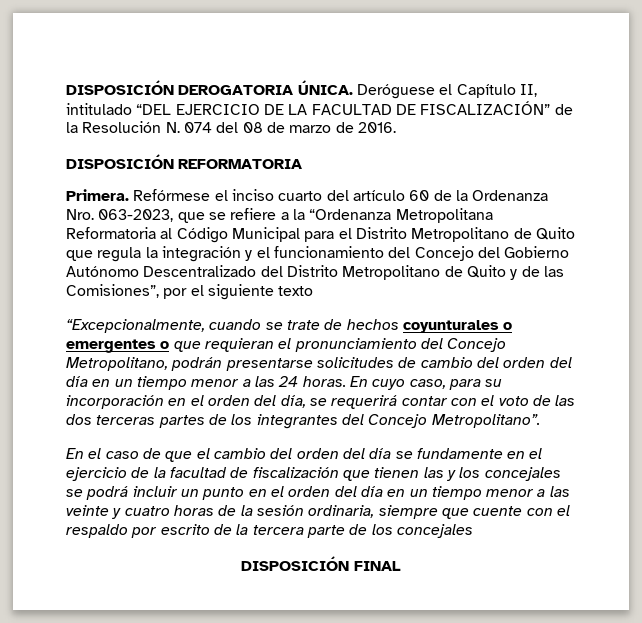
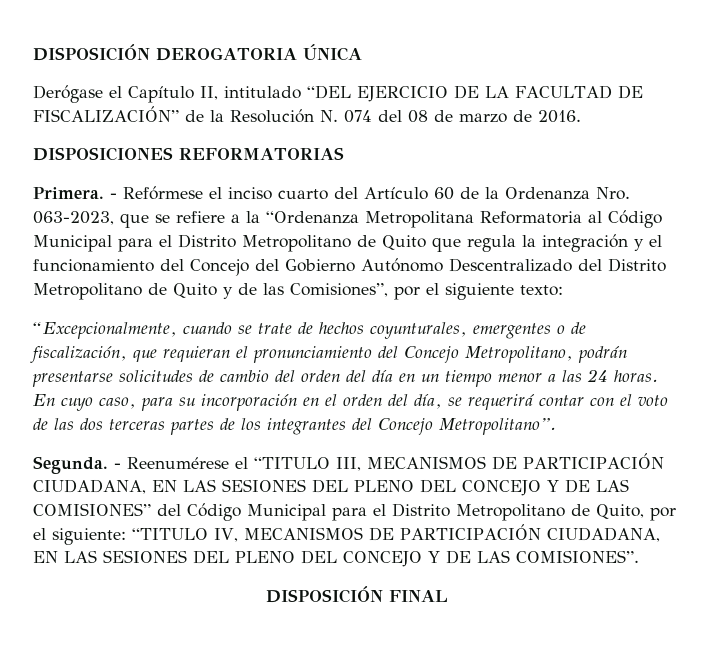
- DISPOSICIÓN DEROGATORIA ÚNICA. Deróguese el Capítulo II, intitulado “DEL EJERCICIO DE LA FACULTAD DE FISCALIZACIÓN” de la Resolución N. 074 del 08 de marzo de 2016.
+ DISPOSICIÓN DEROGATORIA ÚNICA
+ Derógase el Capítulo II, intitulado “DEL EJERCICIO DE LA FACULTAD DE FISCALIZACIÓN” de la Resolución N. 074 del 08 de marzo de 2016.
- DISPOSICIÓN REFORMATORIA
+ DISPOSICIONES REFORMATORIAS
- Refórmese el inciso cuarto del artículo 60 de la Ordenanza Nro. 063-2023, que se refiere a la “Ordenanza Metropolitana Reformatoria al Código Municipal para el Distrito Metropolitano de Quito que regula la integración y el funcionamiento del Concejo del Gobierno Autónomo Descentralizado del Distrito Metropolitano de Quito y de las Comisiones”, por el siguiente texto
+ - Refórmese el inciso cuarto del Artículo 60 de la Ordenanza Nro. 063-2023, que se refiere a la “Ordenanza Metropolitana Reformatoria al Código Municipal para el Distrito Metropolitano de Quito que regula la integración y el funcionamiento del Concejo del Gobierno Autónomo Descentralizado del Distrito Metropolitano de Quito y de las Comisiones”, por el siguiente texto:
- “Excepcionalmente, cuando se trate de hechos coyunturales o emergentes o que requieran el pronunciamiento del Concejo Metropolitano, podrán presentarse solicitudes de cambio del orden del día en un tiempo menor a las 24 horas.
+ “Excepcionalmente, cuando se trate de hechos coyunturales, emergentes o de fiscalización, que requieran el pronunciamiento del Concejo Metropolitano, podrán presentarse solicitudes de cambio del orden del día en un tiempo menor a las 24 horas.
- En el caso de que el cambio del orden del día se fundamente en el ejercicio de la facultad de fiscalización que tienen las y los concejales se podrá incluir un punto en el orden del día en un tiempo menor a las veinte y cuatro horas de la sesión ordinaria, siempre que cuente con el respaldo por escrito de la tercera parte de los concejales
+ Segunda. - Reenumérese el “TITULO III, MECANISMOS DE PARTICIPACIÓN CIUDADANA, EN LAS SESIONES DEL PLENO DEL CONCEJO Y DE LAS COMISIONES” del Código Municipal para el Distrito Metropolitano de Quito, por el siguiente: “TITULO IV, MECANISMOS DE PARTICIPACIÓN CIUDADANA, EN LAS SESIONES DEL PLENO DEL CONCEJO Y DE LAS COMISIONES”.

